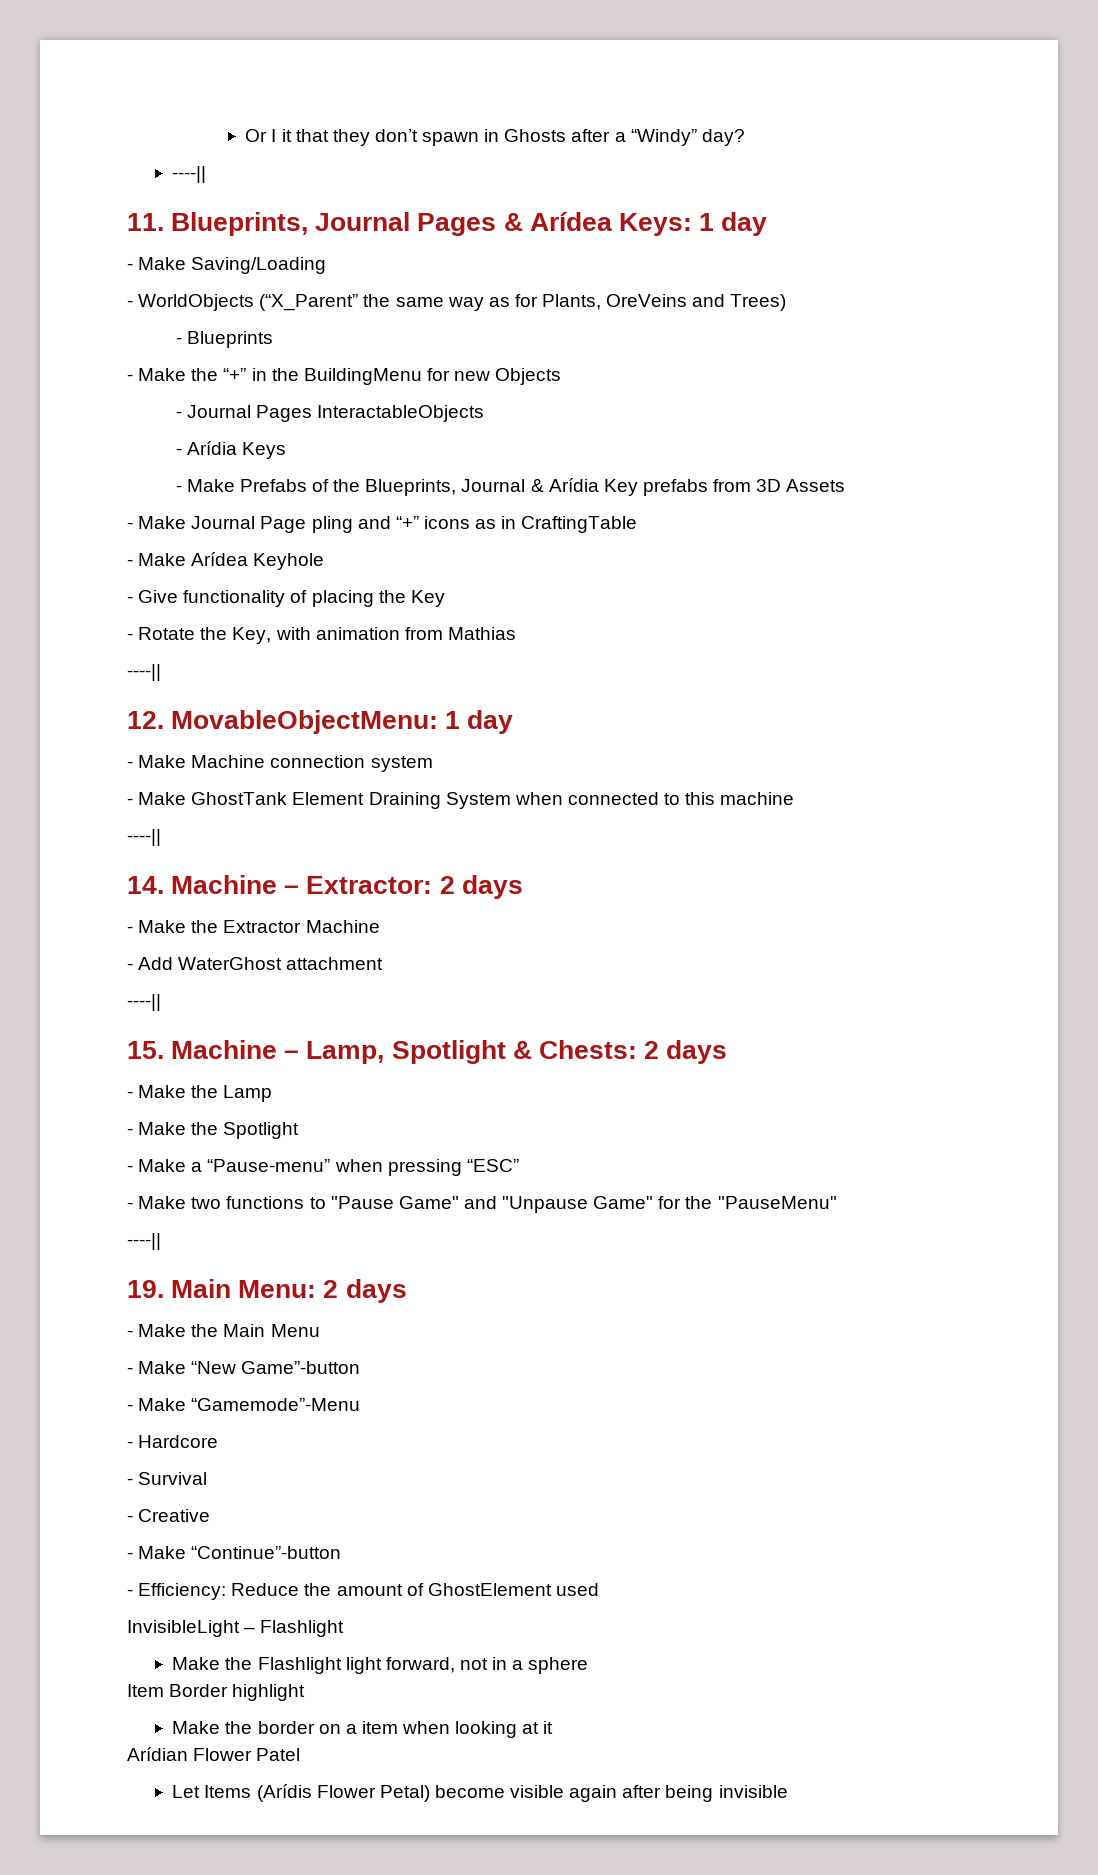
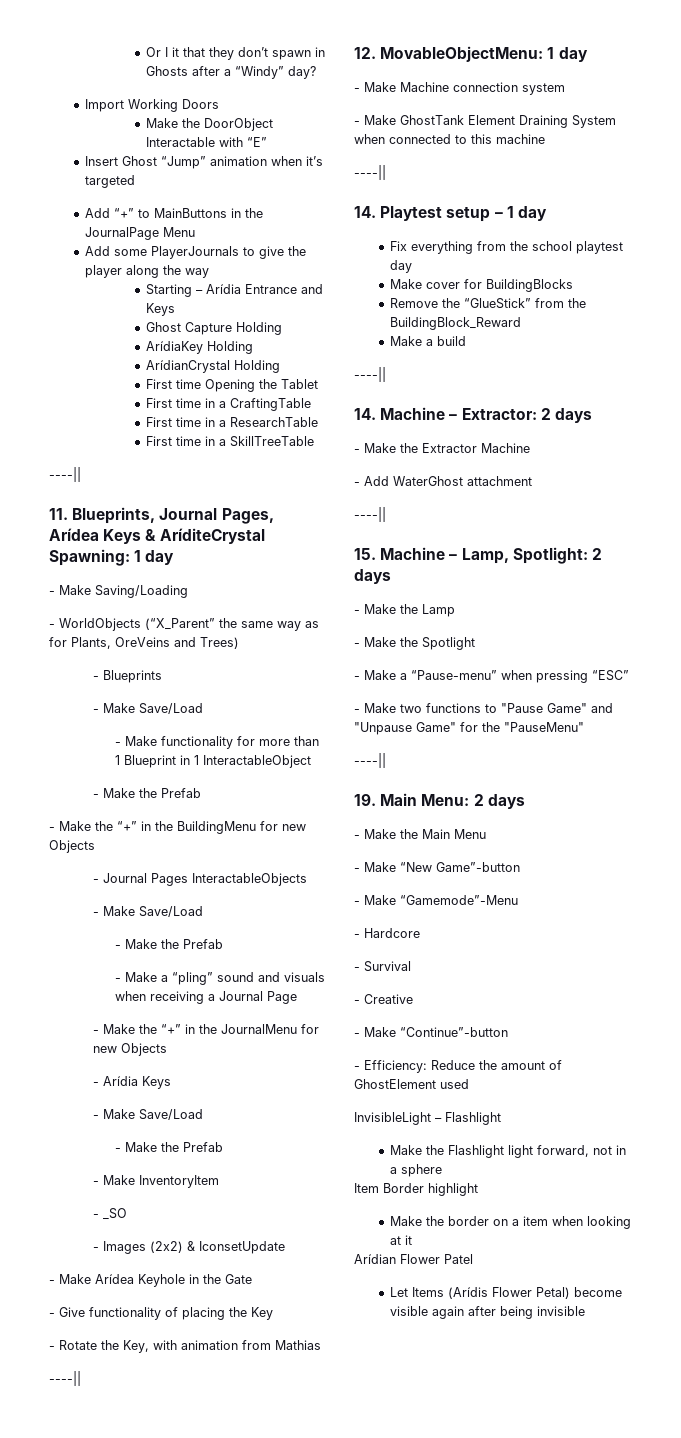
  Or I it that they don’t spawn in Ghosts after a “Windy” day?
+ Import Working Doors
+ Make the DoorObject Interactable with “E”
+ Insert Ghost “Jump” animation when it’s targeted
+ Add “+” to MainButtons in the JournalPage Menu
+ Add some PlayerJournals to give the player along the way
+ Starting – Arídia Entrance and Keys
+ Ghost Capture Holding
+ ArídiaKey Holding
+ ArídianCrystal Holding
+ First time Opening the Tablet
+ First time in a CraftingTable
+ First time in a ResearchTable
+ First time in a SkillTreeTable
  ----||
- 11. Blueprints, Journal Pages & Arídea Keys: 1 day
+ 11. Blueprints, Journal Pages, Arídea Keys & AríditeCrystal Spawning: 1 day
  - Blueprints
+ - Make Save/Load
+ - Make functionality for more than 1 Blueprint in 1 InteractableObject
+ - Make the Prefab
  - Journal Pages InteractableObjects
+ - Make Save/Load
+ - Make the Prefab
+ - Make a “pling” sound and visuals when receiving a Journal Page
+ - Make the “+” in the JournalMenu for new Objects
  - Arídia Keys
- - Make Prefabs of the Blueprints, Journal & Arídia Key prefabs from 3D Assets
- - Make Journal Page pling and “+” icons as in CraftingTable
+ - Make Save/Load
+ - Make the Prefab
+ - Make InventoryItem
+ - _SO
+ - Images (2x2) & IconsetUpdate
- - Make Arídea Keyhole
+ - Make Arídea Keyhole in the Gate
+ 14. Playtest setup – 1 day
+ Fix everything from the school playtest day
+ Make cover for BuildingBlocks
+ Remove the “GlueStick” from the BuildingBlock_Reward
+ Make a build
+ ----||
- 15. Machine – Lamp, Spotlight & Chests: 2 days
+ 15. Machine – Lamp, Spotlight: 2 days

